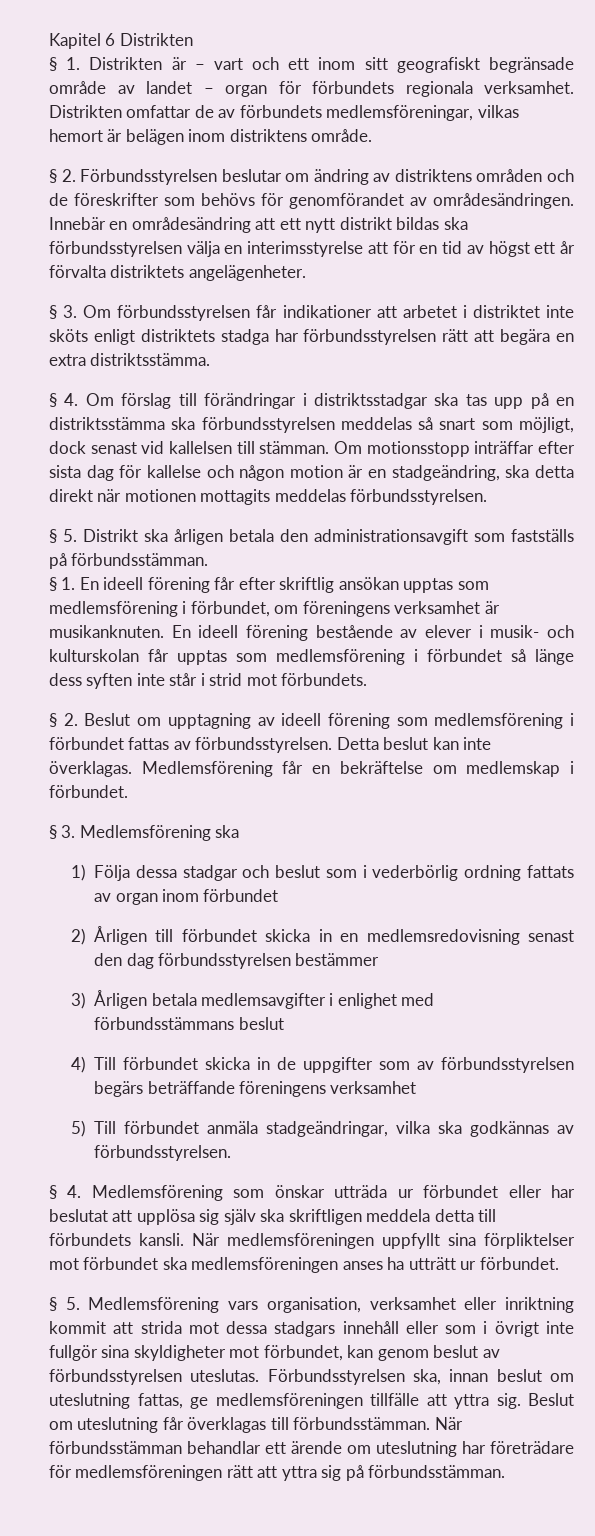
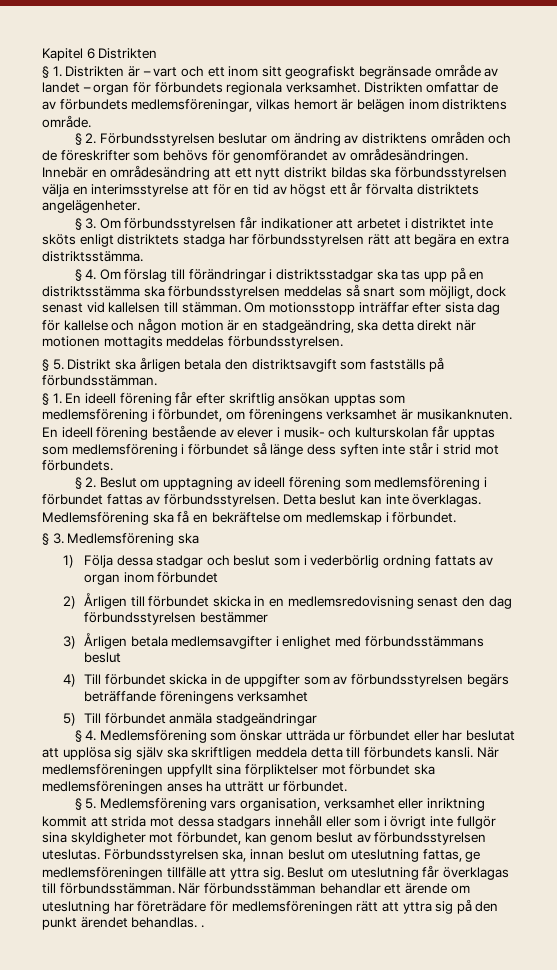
- § 5. Distrikt ska årligen betala den administrationsavgift som fastställs på förbundsstämman.
+ § 5. Distrikt ska årligen betala den distriktsavgift som fastställs på förbundsstämman.
- Medlemsförening får en bekräftelse om medlemskap i förbundet.
+ Medlemsförening ska få en bekräftelse om medlemskap i förbundet.
- 5) Till förbundet anmäla stadgeändringar, vilka ska godkännas av förbundsstyrelsen.
+ 5) Till förbundet anmäla stadgeändringar
- När förbundsstämman behandlar ett ärende om uteslutning har företrädare för medlemsföreningen rätt att yttra sig på förbundsstämman.
+ När förbundsstämman behandlar ett ärende om uteslutning har företrädare för medlemsföreningen rätt att yttra sig på den punkt ärendet behandlas. .

